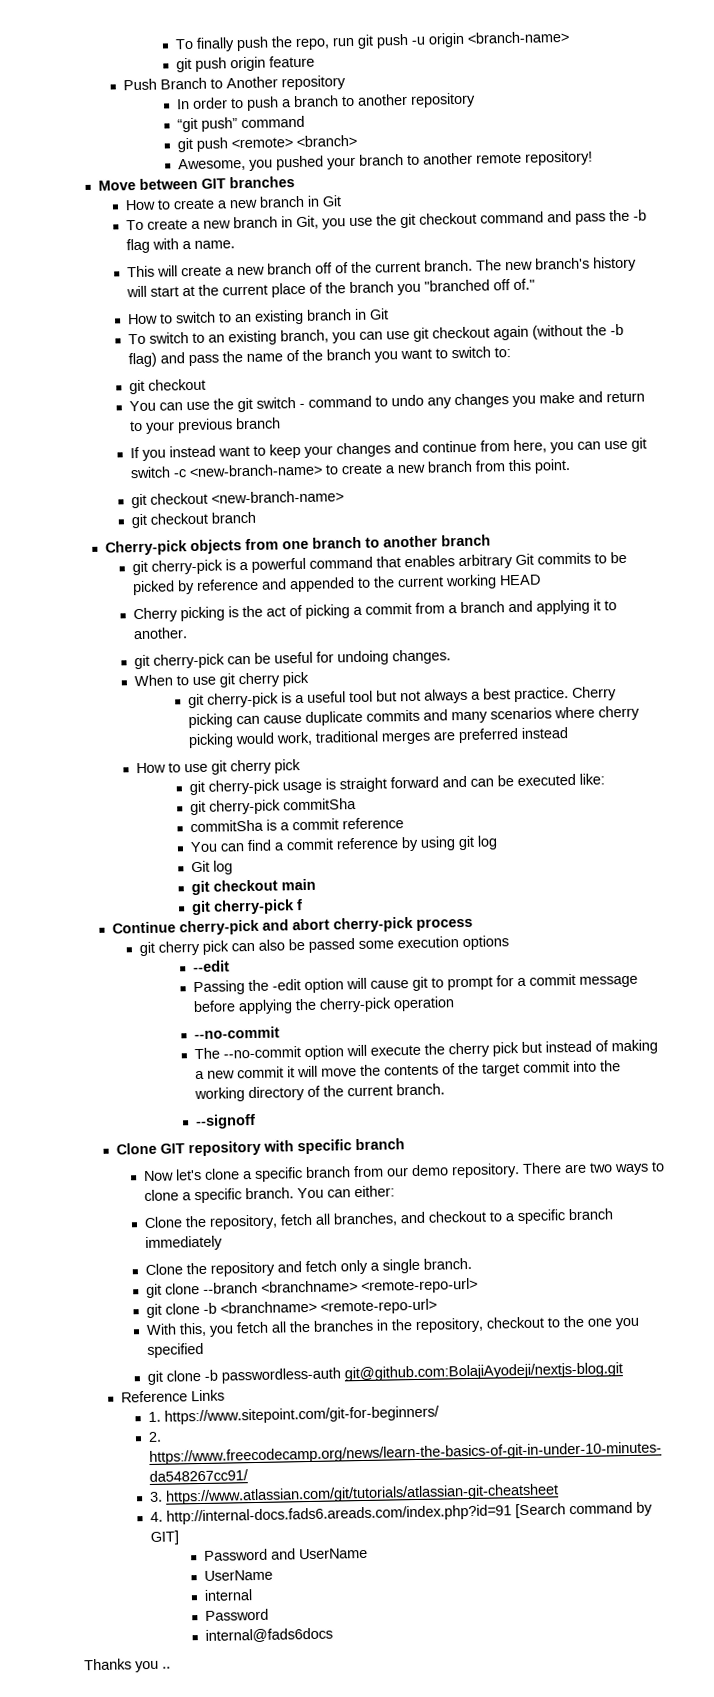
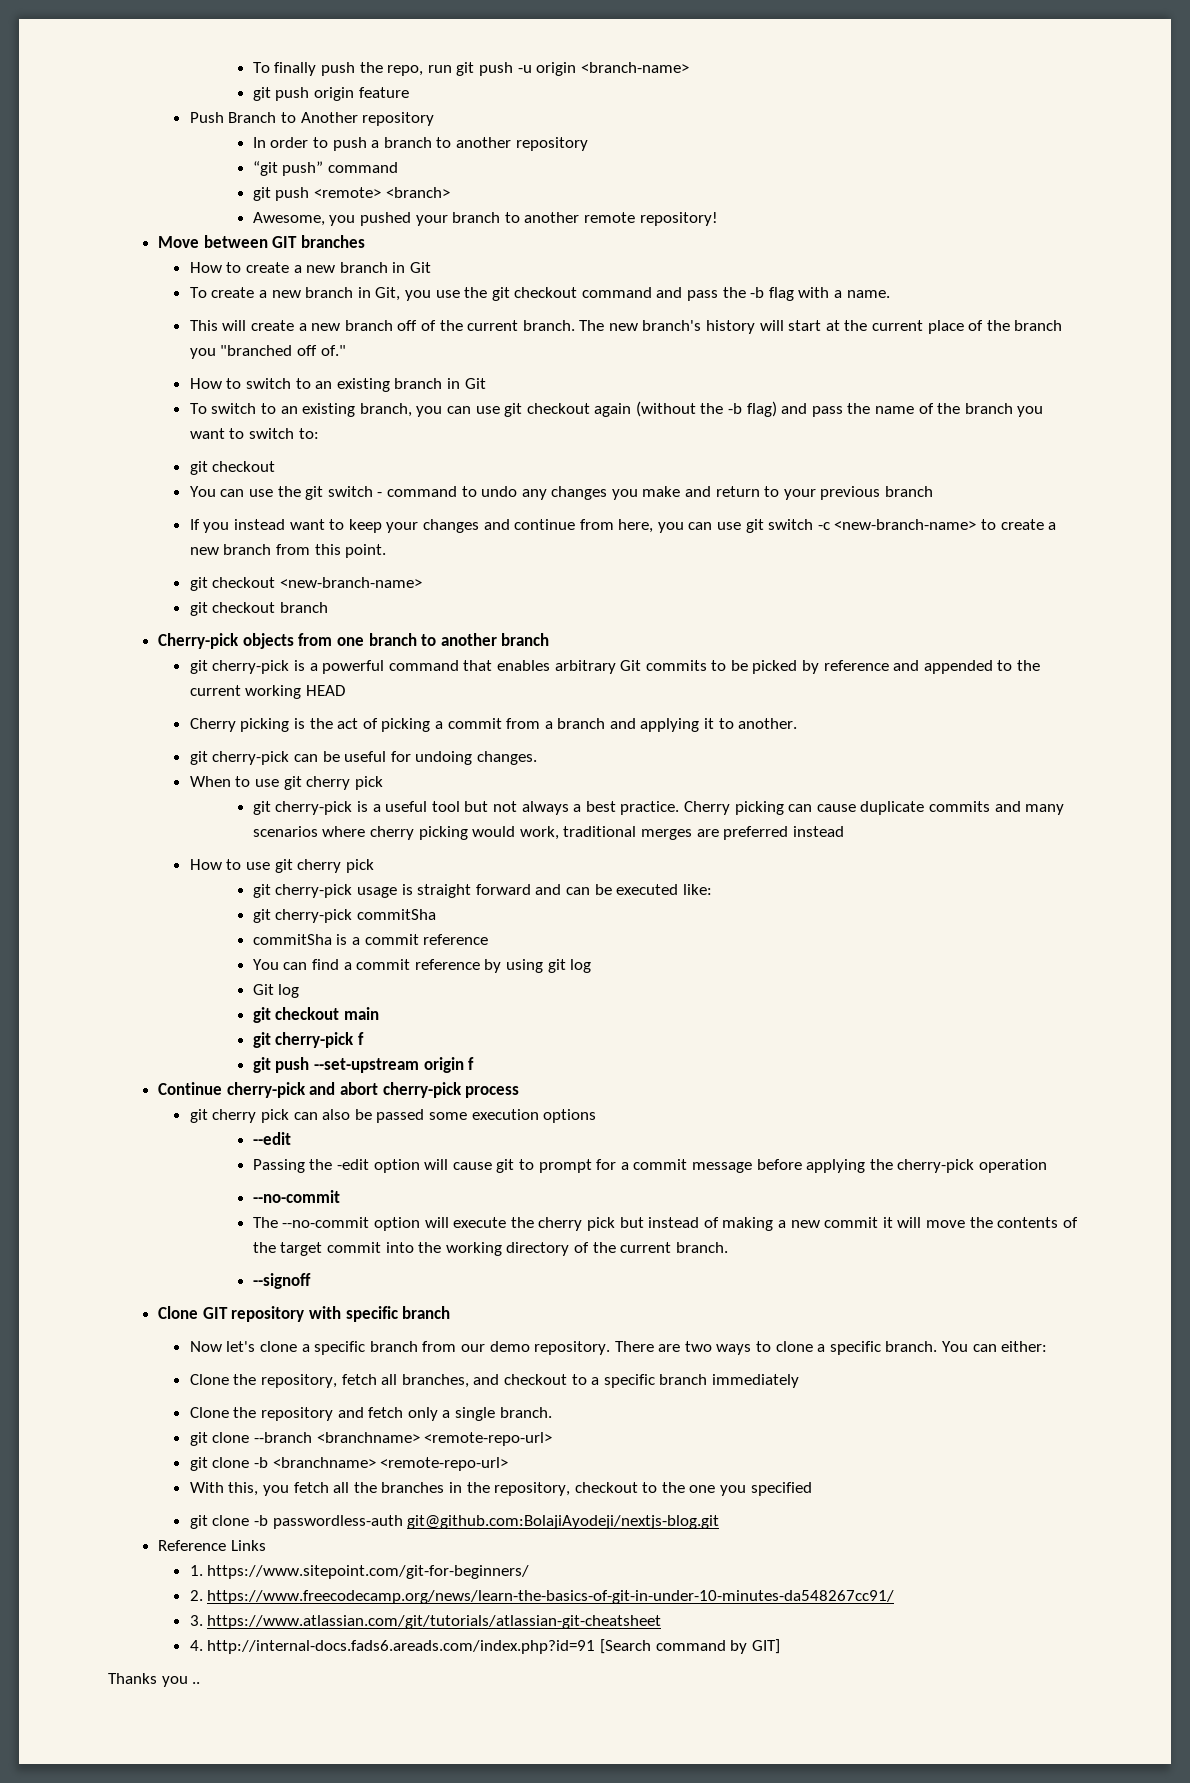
+ git push --set-upstream origin f
- Password and UserName
- UserName
- internal
- Password
- internal@fads6docs

